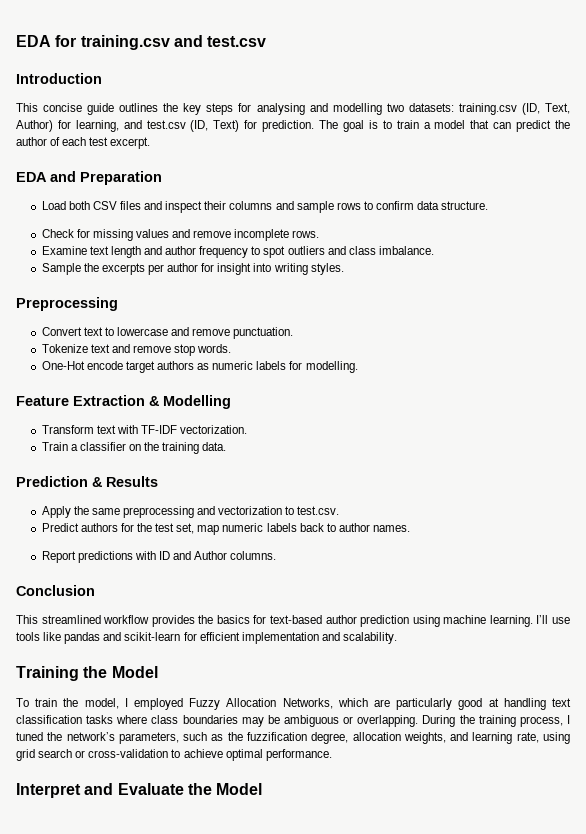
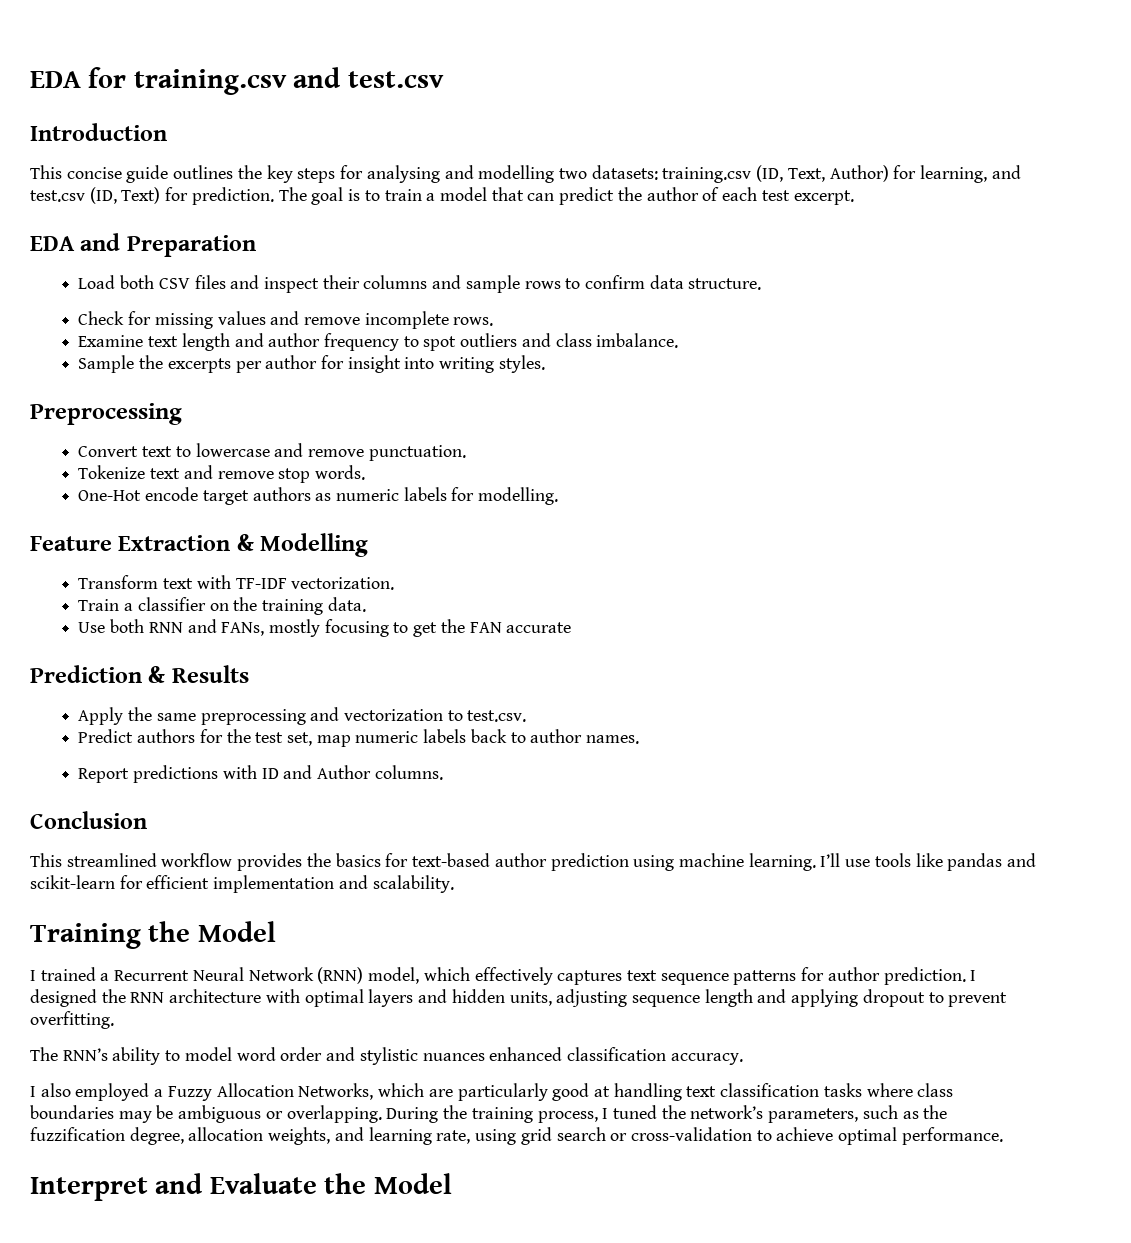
+ Use both RNN and FANs, mostly focusing to get the FAN accurate
- To train the model, I employed Fuzzy Allocation Networks, which are particularly good at handling text classification tasks where class boundaries may be ambiguous or overlapping.
+ I trained a Recurrent Neural Network (RNN) model, which effectively captures text sequence patterns for author prediction. I designed the RNN architecture with optimal layers and hidden units, adjusting sequence length and applying dropout to prevent overfitting.
+ The RNN’s ability to model word order and stylistic nuances enhanced classification accuracy.
+ I also employed a Fuzzy Allocation Networks, which are particularly good at handling text classification tasks where class boundaries may be ambiguous or overlapping.

